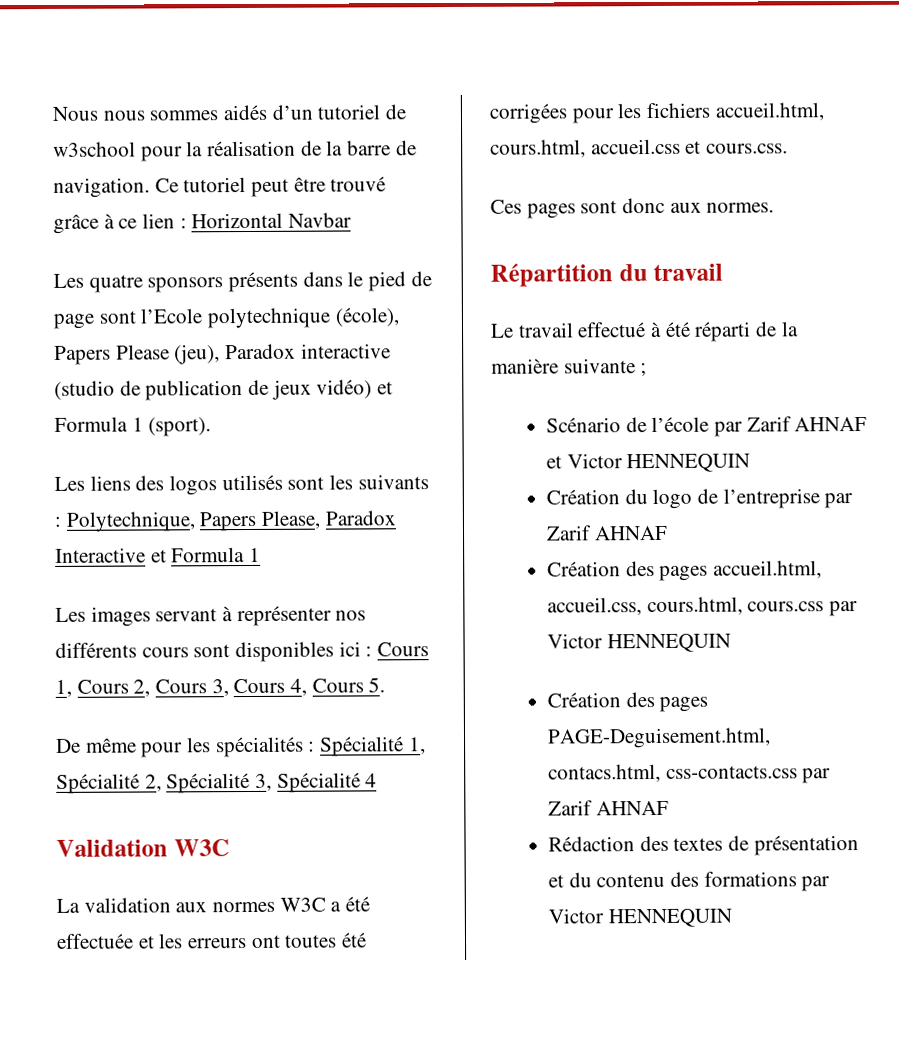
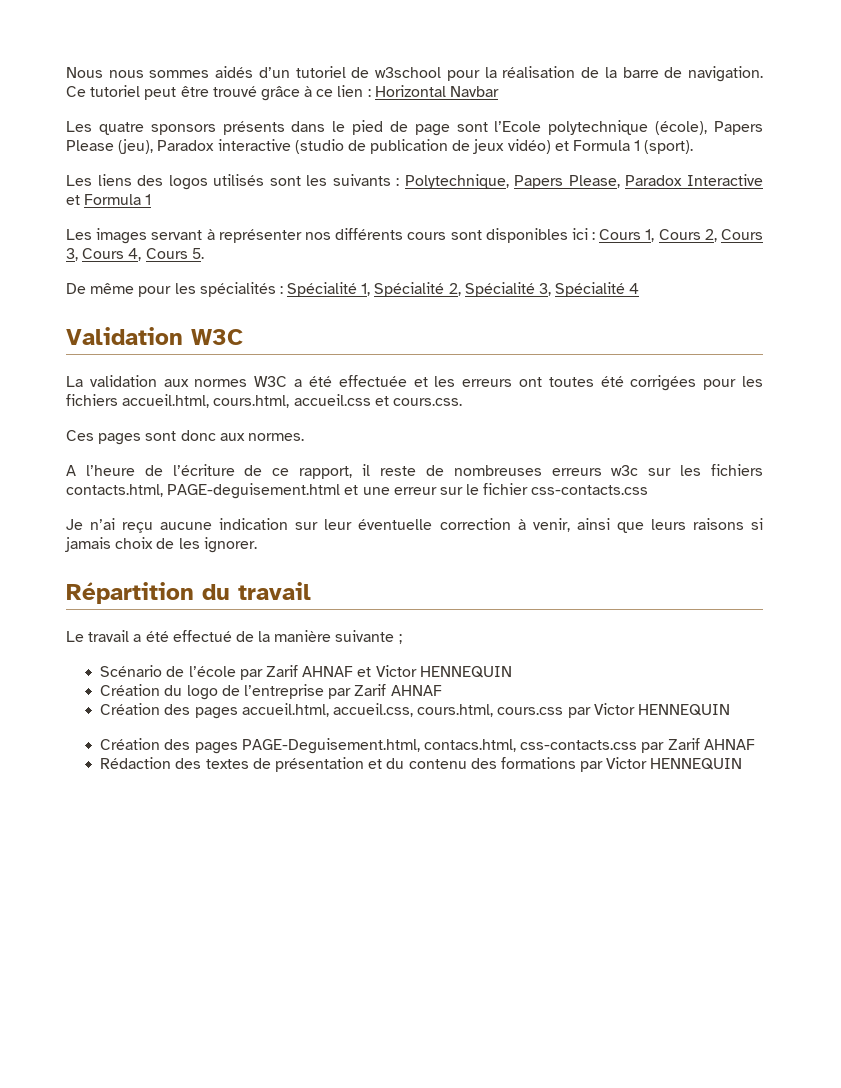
+ A l’heure de l’écriture de ce rapport, il reste de nombreuses erreurs w3c sur les fichiers contacts.html, PAGE-deguisement.html et une erreur sur le fichier css-contacts.css
+ Je n’ai reçu aucune indication sur leur éventuelle correction à venir, ainsi que leurs raisons si jamais choix de les ignorer.
- Le travail effectué à été réparti de la manière suivante ;
+ Le travail a été effectué de la manière suivante ;

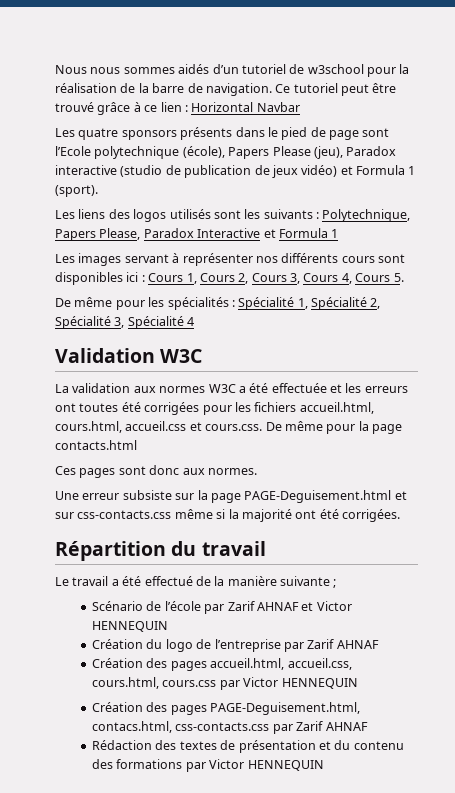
- La validation aux normes W3C a été effectuée et les erreurs ont toutes été corrigées pour les fichiers accueil.html, cours.html, accueil.css et cours.css.
+ La validation aux normes W3C a été effectuée et les erreurs ont toutes été corrigées pour les fichiers accueil.html, cours.html, accueil.css et cours.css. De même pour la page contacts.html
- A l’heure de l’écriture de ce rapport, il reste de nombreuses erreurs w3c sur les fichiers contacts.html, PAGE-deguisement.html et une erreur sur le fichier css-contacts.css
- Je n’ai reçu aucune indication sur leur éventuelle correction à venir, ainsi que leurs raisons si jamais choix de les ignorer.
+ Une erreur subsiste sur la page PAGE-Deguisement.html et sur css-contacts.css même si la majorité ont été corrigées.

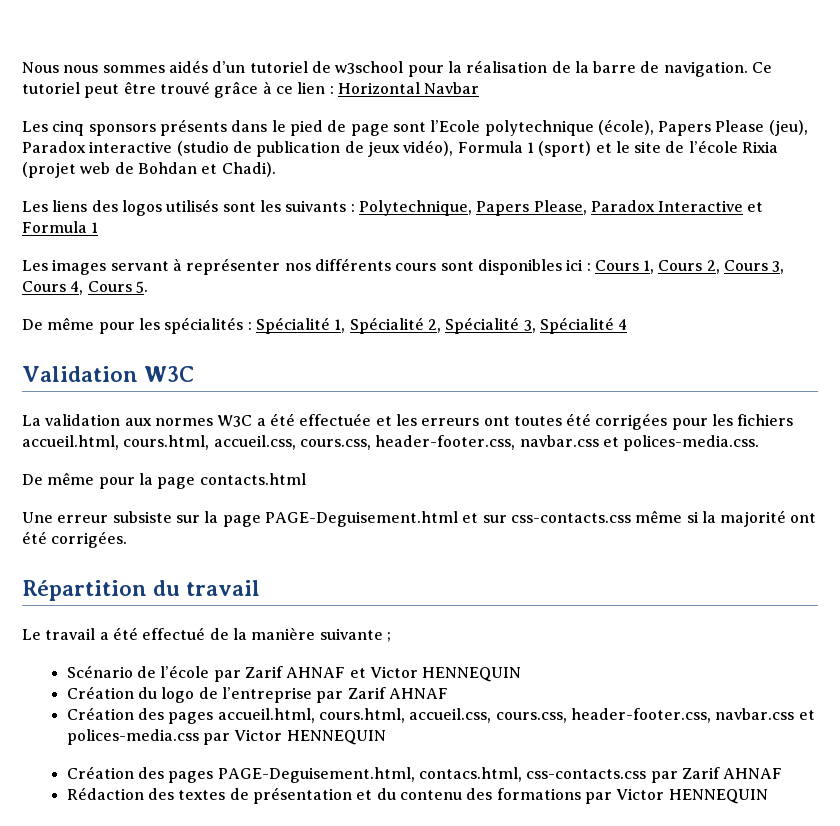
- Les quatre sponsors présents dans le pied de page sont l’Ecole polytechnique (école), Papers Please (jeu), Paradox interactive (studio de publication de jeux vidéo) et Formula 1 (sport).
+ Les cinq sponsors présents dans le pied de page sont l’Ecole polytechnique (école), Papers Please (jeu), Paradox interactive (studio de publication de jeux vidéo), Formula 1 (sport) et le site de l’école Rixia (projet web de Bohdan et Chadi).
- La validation aux normes W3C a été effectuée et les erreurs ont toutes été corrigées pour les fichiers accueil.html, cours.html, accueil.css et cours.css. De même pour la page contacts.html
+ La validation aux normes W3C a été effectuée et les erreurs ont toutes été corrigées pour les fichiers accueil.html, cours.html, accueil.css, cours.css, header-footer.css, navbar.css et polices-media.css.
+ De même pour la page contacts.html
- Ces pages sont donc aux normes.
- Création des pages accueil.html, accueil.css, cours.html, cours.css par Victor HENNEQUIN
+ Création des pages accueil.html, cours.html, accueil.css, cours.css, header-footer.css, navbar.css et polices-media.css par Victor HENNEQUIN

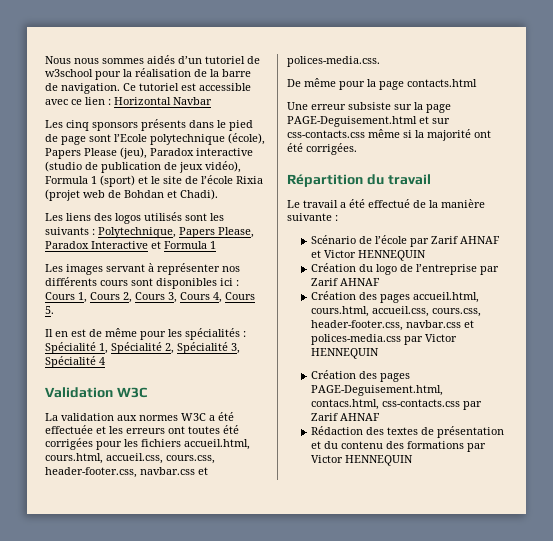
- Ce tutoriel peut être trouvé grâce à ce lien : Horizontal Navbar
+ Ce tutoriel est accessible avec ce lien : Horizontal Navbar
- De même pour les spécialités : Spécialité 1, Spécialité 2, Spécialité 3, Spécialité 4
+ Il en est de même pour les spécialités : Spécialité 1, Spécialité 2, Spécialité 3, Spécialité 4
- Le travail a été effectué de la manière suivante ;
+ Le travail a été effectué de la manière suivante :

